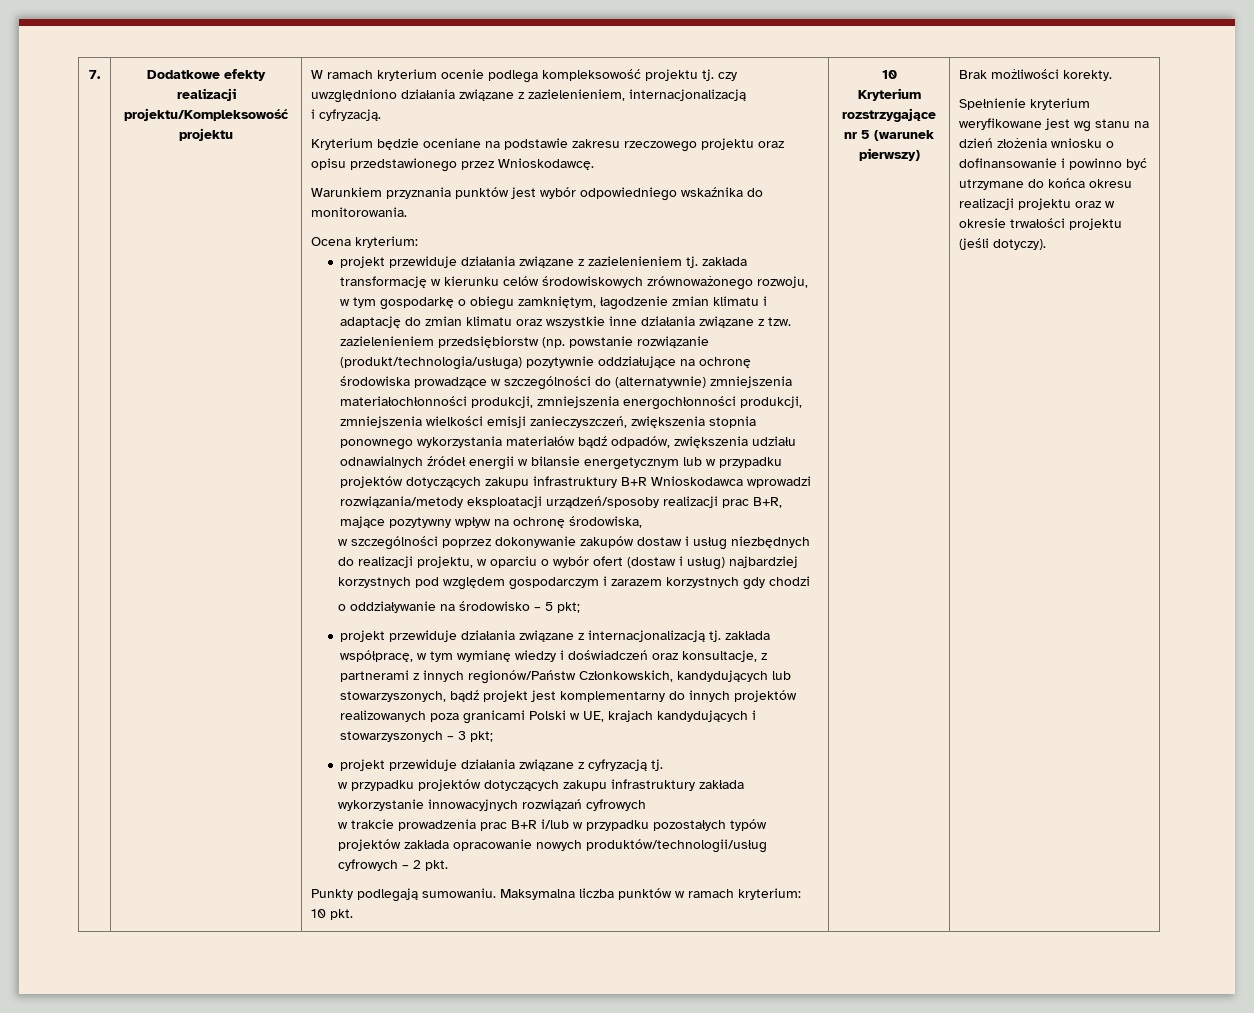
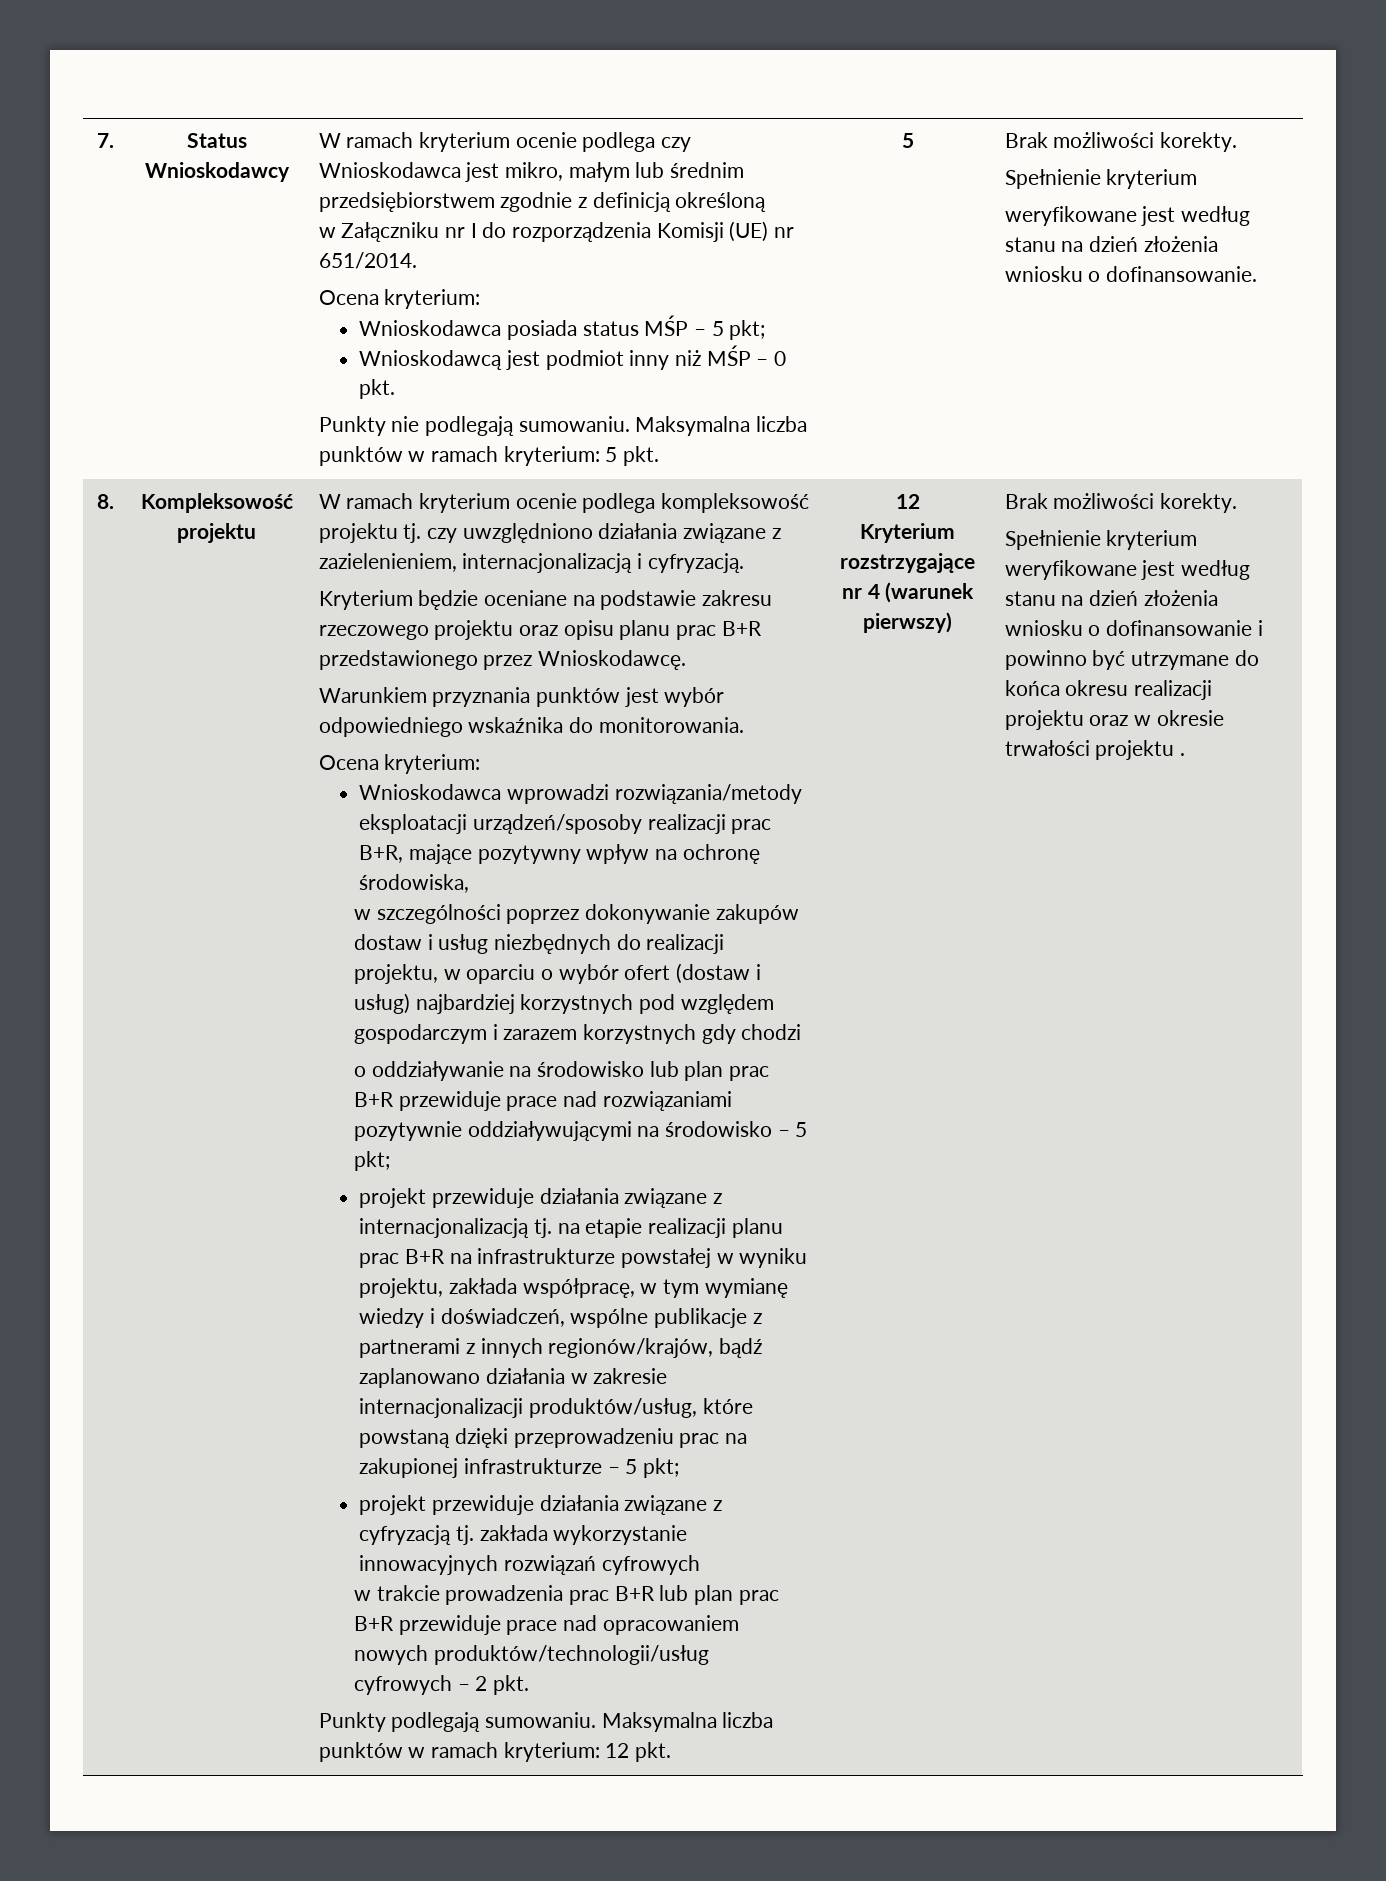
- Dodatkowe efekty realizacji projektu/Kompleksowość projektu
+ Status Wnioskodawcy | W ramach kryterium ocenie podlega czy Wnioskodawca jest mikro, małym lub średnim przedsiębiorstwem zgodnie z definicją określoną
+ w Załączniku nr I do rozporządzenia Komisji (UE) nr 651/2014.
+ Ocena kryterium:
+ Wnioskodawca posiada status MŚP – 5 pkt;
+ Wnioskodawcą jest podmiot inny niż MŚP – 0 pkt.
+ Punkty nie podlegają sumowaniu. Maksymalna liczba punktów w ramach kryterium: 5 pkt. | 5 | Brak możliwości korekty.
+ Spełnienie kryterium
+ weryfikowane jest według stanu na dzień złożenia wniosku o dofinansowanie.
+ 8. | Kompleksowość projektu
- W ramach kryterium ocenie podlega kompleksowość projektu tj. czy uwzględniono działania związane z zazielenieniem, internacjonalizacją
- i cyfryzacją.
+ W ramach kryterium ocenie podlega kompleksowość projektu tj. czy uwzględniono działania związane z zazielenieniem, internacjonalizacją i cyfryzacją.
- Kryterium będzie oceniane na podstawie zakresu rzeczowego projektu oraz opisu przedstawionego przez Wnioskodawcę.
+ Kryterium będzie oceniane na podstawie zakresu rzeczowego projektu oraz opisu planu prac B+R przedstawionego przez Wnioskodawcę.
- projekt przewiduje działania związane z zazielenieniem tj. zakłada transformację w kierunku celów środowiskowych zrównoważonego rozwoju, w tym gospodarkę o obiegu zamkniętym, łagodzenie zmian klimatu i adaptację do zmian klimatu oraz wszystkie inne działania związane z tzw. zazielenieniem przedsiębiorstw (np. powstanie rozwiązanie (produkt/technologia/usługa) pozytywnie oddziałujące na ochronę środowiska prowadzące w szczególności do (alternatywnie) zmniejszenia materiałochłonności produkcji, zmniejszenia energochłonności produkcji, zmniejszenia wielkości emisji zanieczyszczeń, zwiększenia stopnia ponownego wykorzystania materiałów bądź odpadów, zwiększenia udziału odnawialnych źródeł energii w bilansie energetycznym lub w przypadku projektów dotyczących zakupu infrastruktury B+R Wnioskodawca wprowadzi rozwiązania/metody eksploatacji urządzeń/sposoby realizacji prac B+R, mające pozytywny wpływ na ochronę środowiska,
+ Wnioskodawca wprowadzi rozwiązania/metody eksploatacji urządzeń/sposoby realizacji prac B+R, mające pozytywny wpływ na ochronę środowiska,
- o oddziaływanie na środowisko – 5 pkt;
+ o oddziaływanie na środowisko lub plan prac B+R przewiduje prace nad rozwiązaniami pozytywnie oddziaływującymi na środowisko – 5 pkt;
- projekt przewiduje działania związane z internacjonalizacją tj. zakłada współpracę, w tym wymianę wiedzy i doświadczeń oraz konsultacje, z partnerami z innych regionów/Państw Członkowskich, kandydujących lub stowarzyszonych, bądź projekt jest komplementarny do innych projektów realizowanych poza granicami Polski w UE, krajach kandydujących i stowarzyszonych – 3 pkt;
+ projekt przewiduje działania związane z internacjonalizacją tj. na etapie realizacji planu prac B+R na infrastrukturze powstałej w wyniku projektu, zakłada współpracę, w tym wymianę wiedzy i doświadczeń, wspólne publikacje z partnerami z innych regionów/krajów, bądź zaplanowano działania w zakresie internacjonalizacji produktów/usług, które powstaną dzięki przeprowadzeniu prac na zakupionej infrastrukturze – 5 pkt;
- projekt przewiduje działania związane z cyfryzacją tj.
- w przypadku projektów dotyczących zakupu infrastruktury zakłada wykorzystanie innowacyjnych rozwiązań cyfrowych
+ projekt przewiduje działania związane z cyfryzacją tj. zakłada wykorzystanie innowacyjnych rozwiązań cyfrowych
- w trakcie prowadzenia prac B+R i/lub w przypadku pozostałych typów projektów zakłada opracowanie nowych produktów/technologii/usług cyfrowych – 2 pkt.
+ w trakcie prowadzenia prac B+R lub plan prac B+R przewiduje prace nad opracowaniem nowych produktów/technologii/usług cyfrowych – 2 pkt.
- Maksymalna liczba punktów w ramach kryterium: 10 pkt. | 10
+ Maksymalna liczba punktów w ramach kryterium: 12 pkt. | 12
- Kryterium rozstrzygające nr 5 (warunek pierwszy)
+ Kryterium rozstrzygające nr 4 (warunek pierwszy)
- Spełnienie kryterium weryfikowane jest wg stanu na dzień złożenia wniosku o dofinansowanie i powinno być utrzymane do końca okresu realizacji projektu oraz w okresie trwałości projektu (jeśli dotyczy).
+ Spełnienie kryterium weryfikowane jest według stanu na dzień złożenia wniosku o dofinansowanie i powinno być utrzymane do końca okresu realizacji projektu oraz w okresie trwałości projektu .

